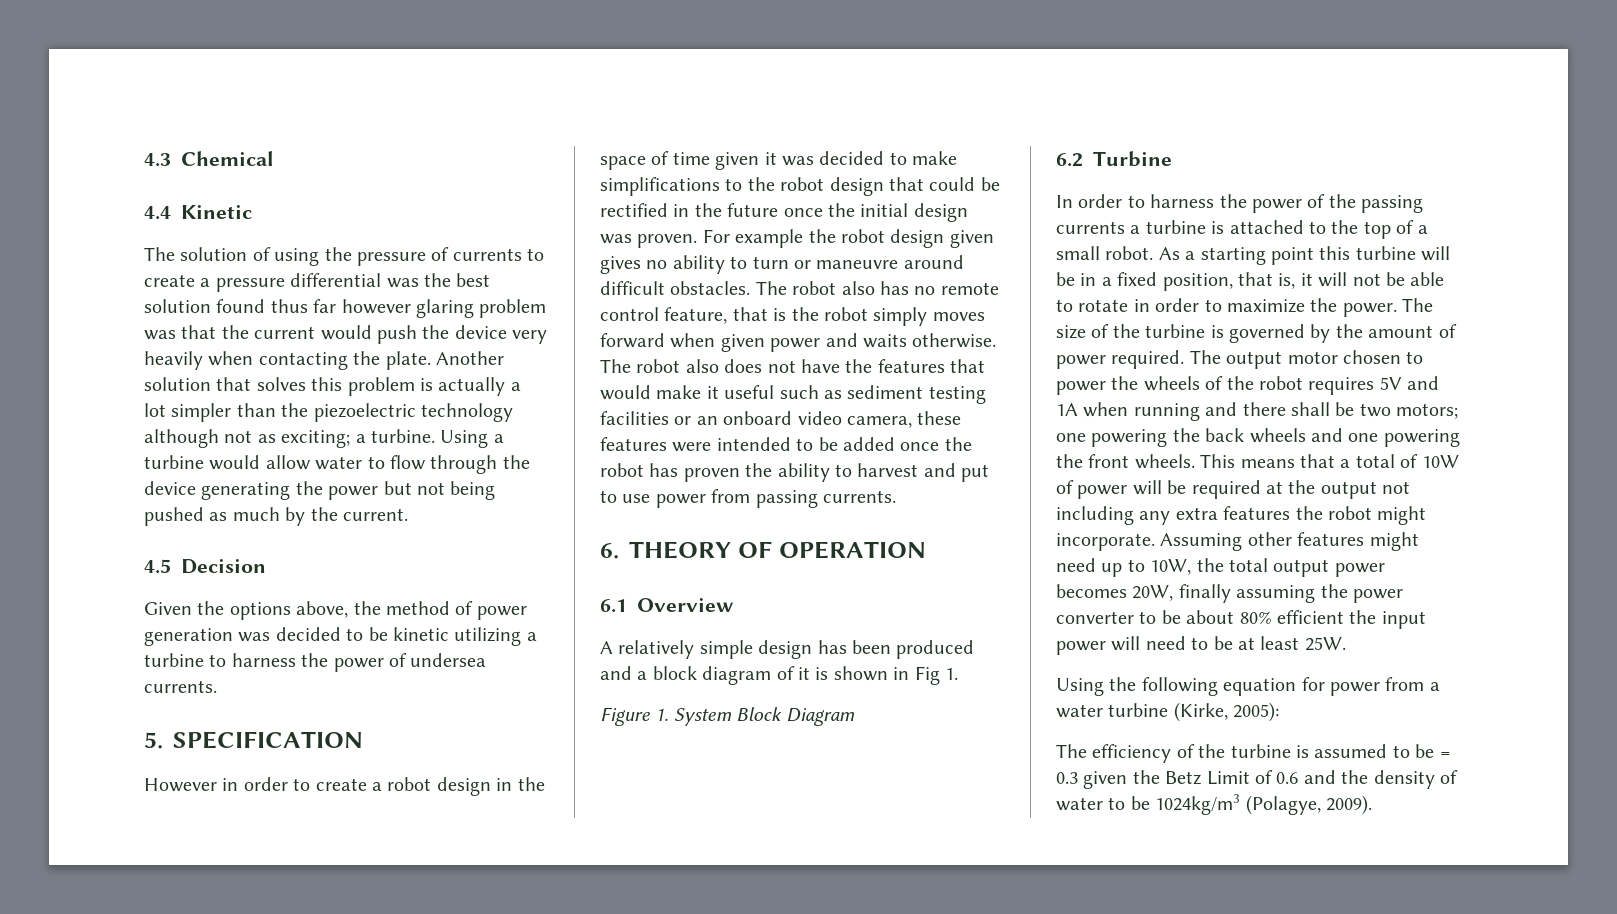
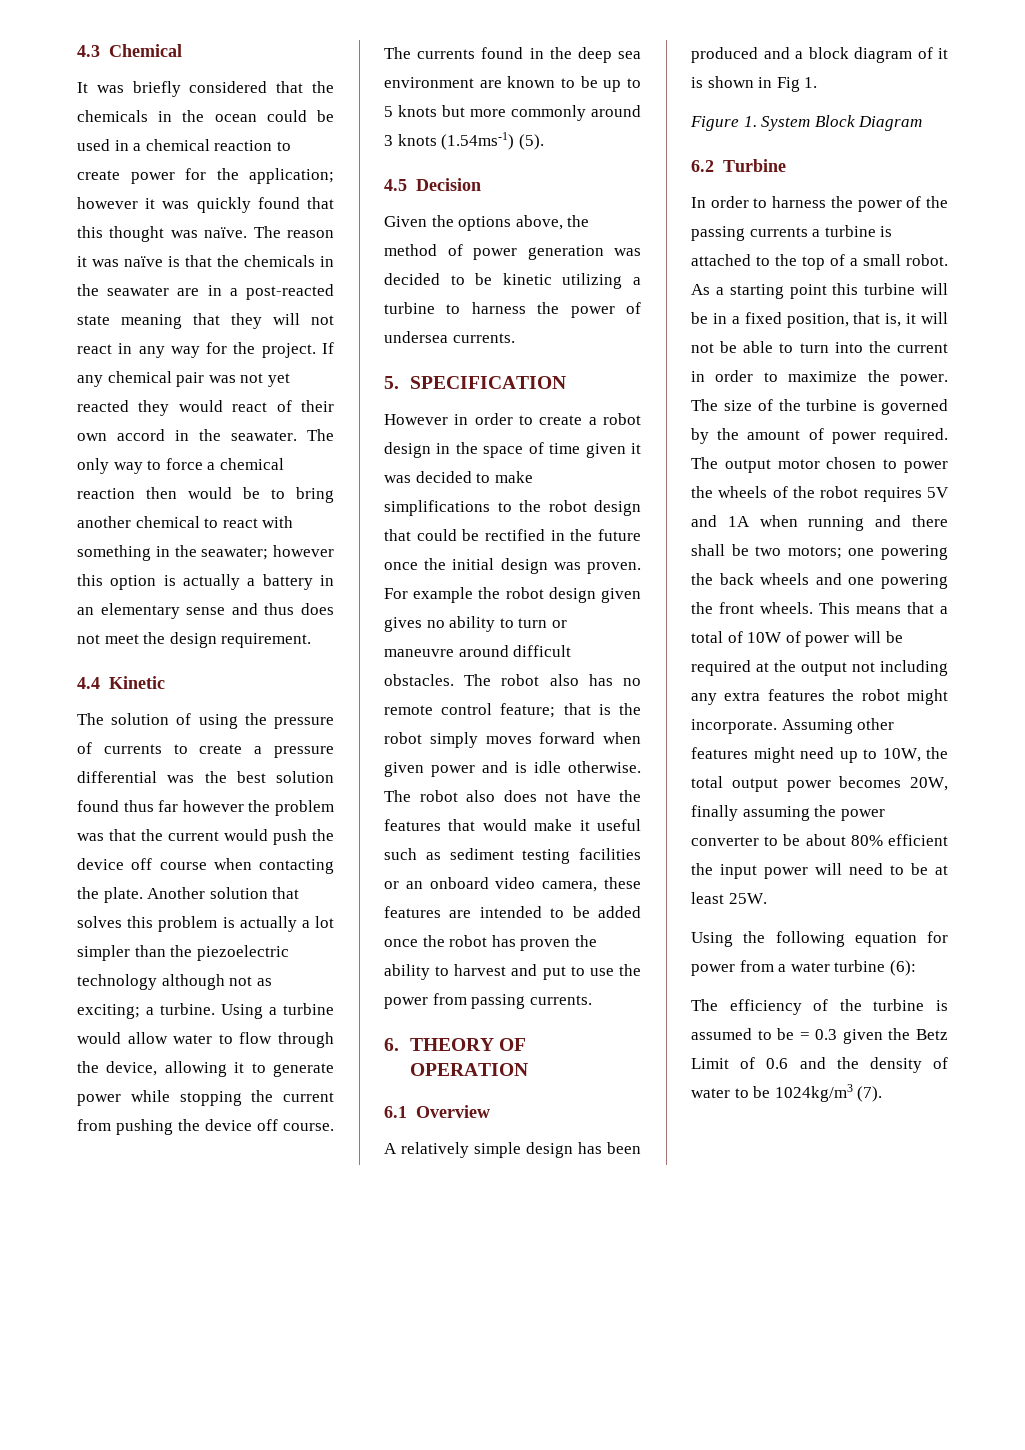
+ It was briefly considered that the chemicals in the ocean could be used in a chemical reaction to create power for the application; however it was quickly found that this thought was naïve. The reason it was naïve is that the chemicals in the seawater are in a post-reacted state meaning that they will not react in any way for the project. If any chemical pair was not yet reacted they would react of their own accord in the seawater. The only way to force a chemical reaction then would be to bring another chemical to react with something in the seawater; however this option is actually a battery in an elementary sense and thus does not meet the design requirement.
- The solution of using the pressure of currents to create a pressure differential was the best solution found thus far however glaring problem was that the current would push the device very heavily when contacting the plate.
+ The solution of using the pressure of currents to create a pressure differential was the best solution found thus far however the problem was that the current would push the device off course when contacting the plate.
- Using a turbine would allow water to flow through the device generating the power but not being pushed as much by the current.
+ Using a turbine would allow water to flow through the device, allowing it to generate power while stopping the current from pushing the device off course. The currents found in the deep sea environment are known to be up to 5 knots but more commonly around 3 knots (1.54ms-1) (5).
- The robot also has no remote control feature, that is the robot simply moves forward when given power and waits otherwise.
+ The robot also has no remote control feature; that is the robot simply moves forward when given power and is idle otherwise.
- The robot also does not have the features that would make it useful such as sediment testing facilities or an onboard video camera, these features were intended to be added once the robot has proven the ability to harvest and put to use power from passing currents.
+ The robot also does not have the features that would make it useful such as sediment testing facilities or an onboard video camera, these features are intended to be added once the robot has proven the ability to harvest and put to use the power from passing currents.
- As a starting point this turbine will be in a fixed position, that is, it will not be able to rotate in order to maximize the power.
+ As a starting point this turbine will be in a fixed position, that is, it will not be able to turn into the current in order to maximize the power.
- Using the following equation for power from a water turbine (Kirke, 2005):
+ Using the following equation for power from a water turbine (6):
- The efficiency of the turbine is assumed to be = 0.3 given the Betz Limit of 0.6 and the density of water to be 1024kg/m3 (Polagye, 2009).
+ The efficiency of the turbine is assumed to be = 0.3 given the Betz Limit of 0.6 and the density of water to be 1024kg/m3 (7).

